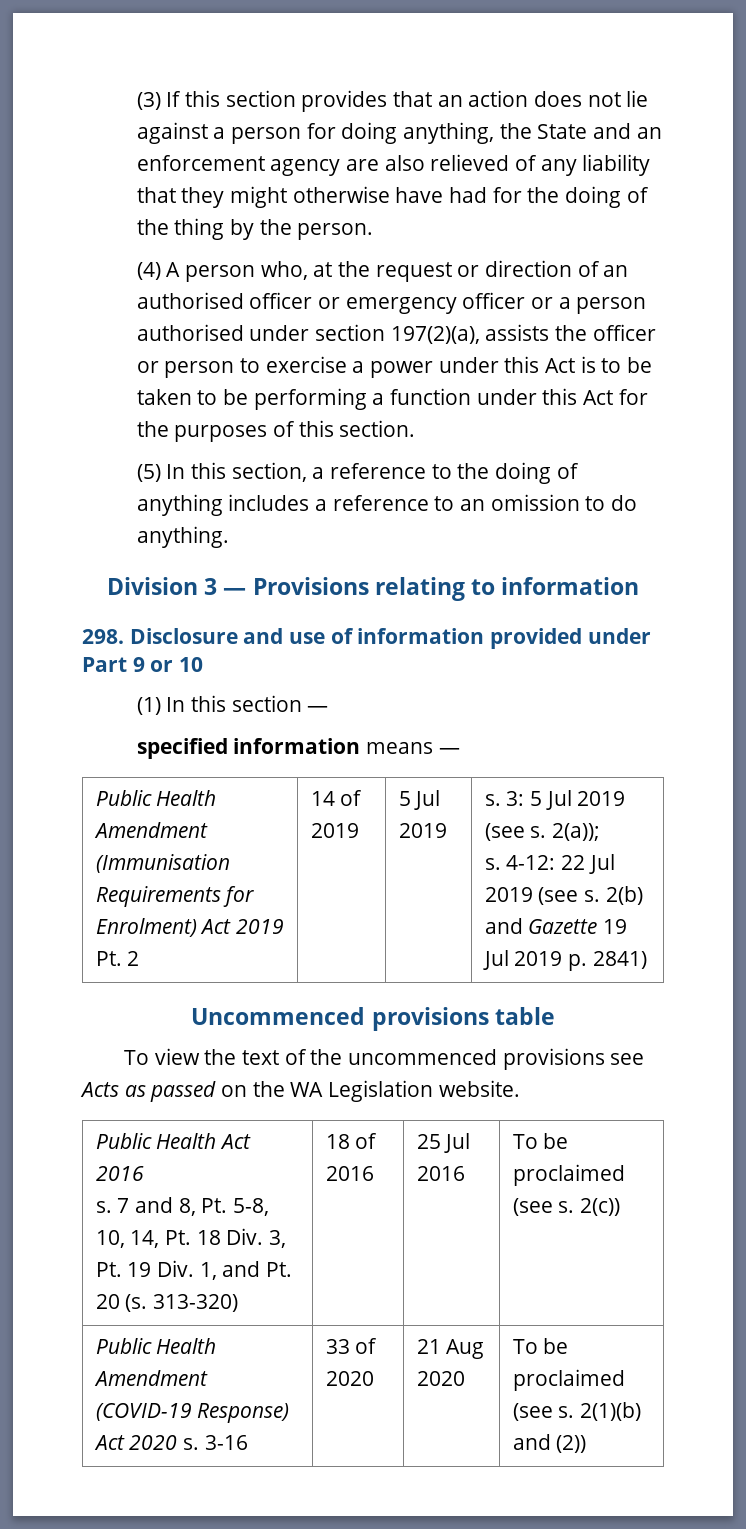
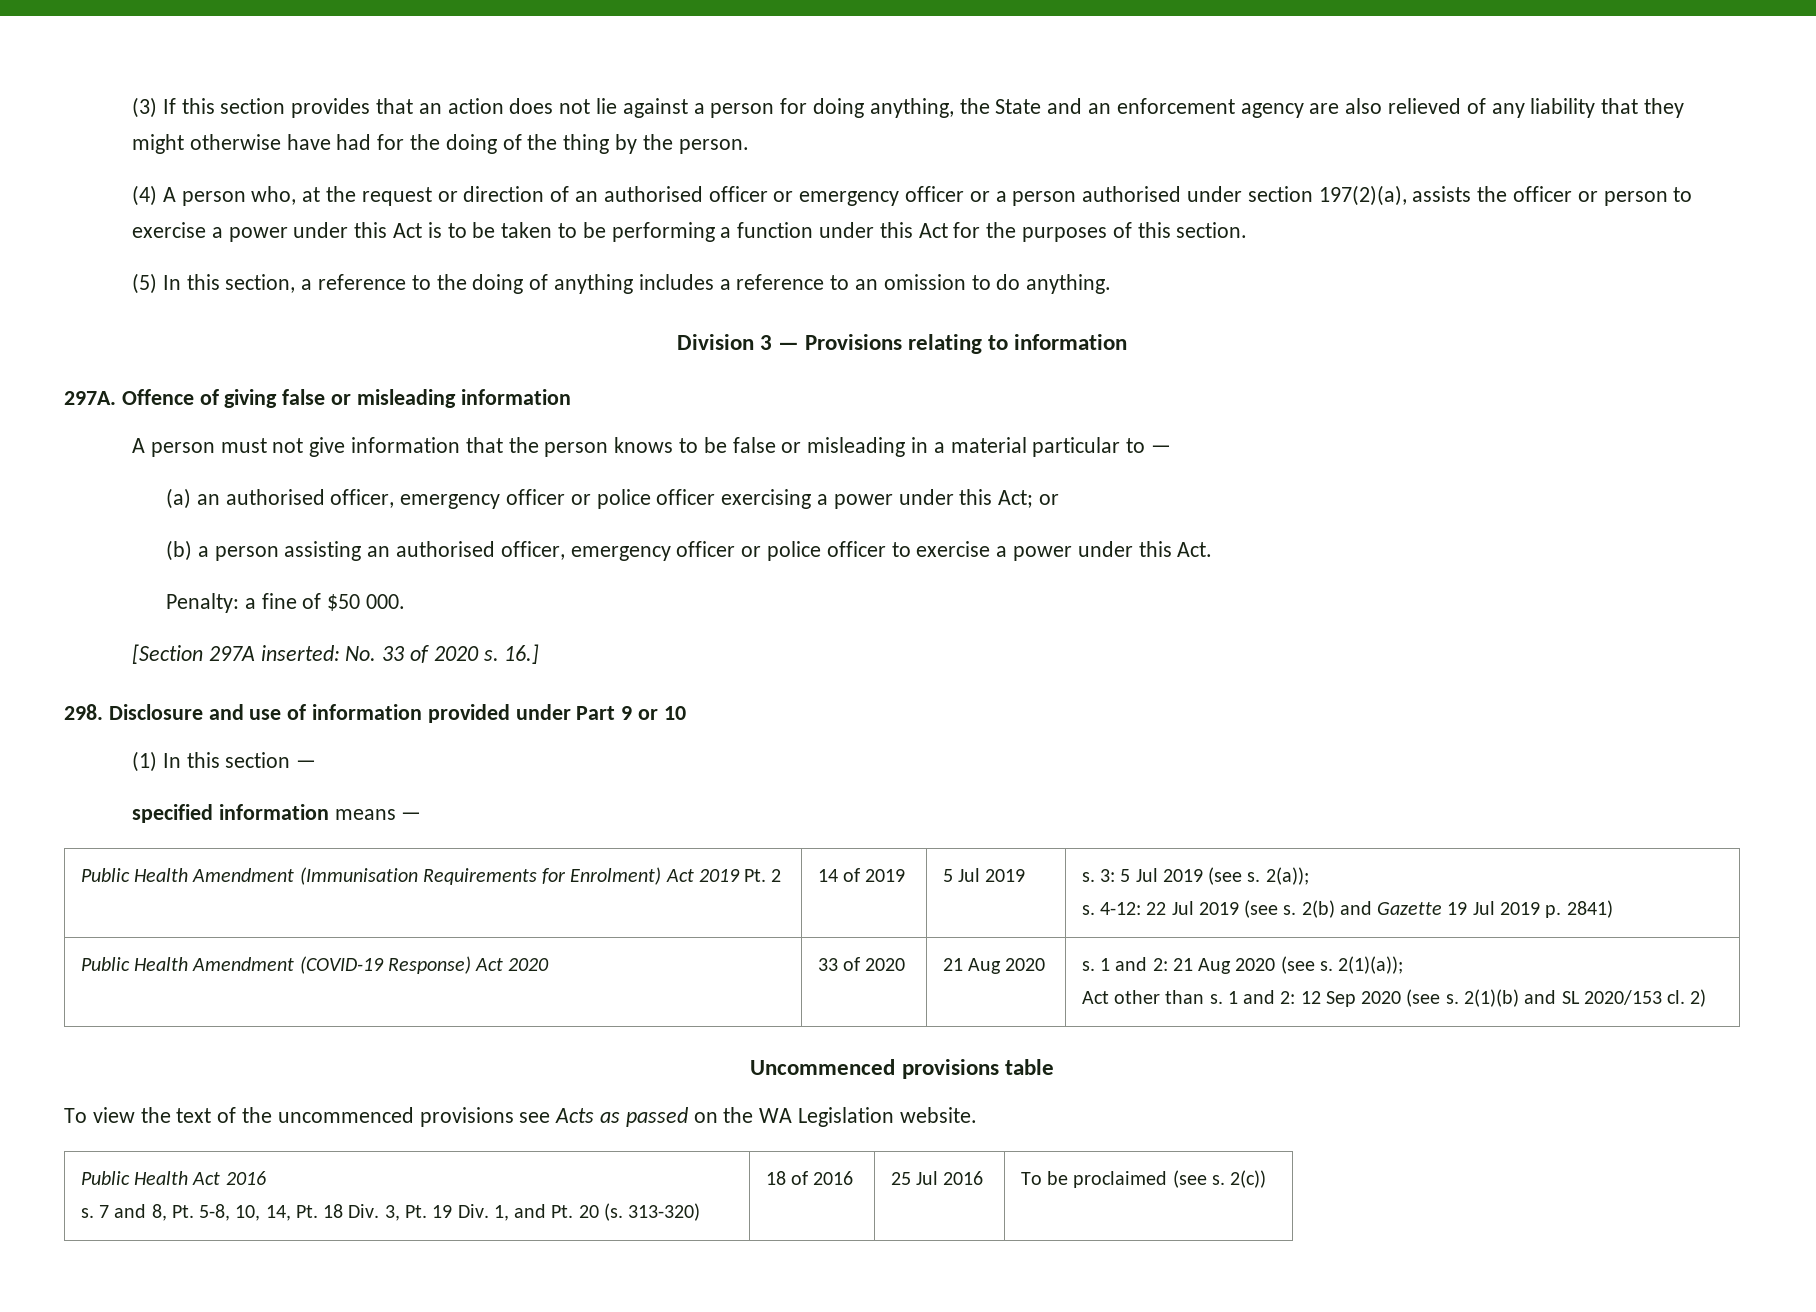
+ 297A. Offence of giving false or misleading information
+ A person must not give information that the person knows to be false or misleading in a material particular to —
+ (a) an authorised officer, emergency officer or police officer exercising a power under this Act; or
+ (b) a person assisting an authorised officer, emergency officer or police officer to exercise a power under this Act.
+ Penalty: a fine of $50 000.
+ [Section 297A inserted: No. 33 of 2020 s. 16.]
+ Public Health Amendment (COVID-19 Response) Act 2020 | 33 of 2020 | 21 Aug 2020 | s. 1 and 2: 21 Aug 2020 (see s. 2(1)(a));
+ Act other than s. 1 and 2: 12 Sep 2020 (see s. 2(1)(b) and SL 2020/153 cl. 2)
- Public Health Amendment (COVID-19 Response) Act 2020 s. 3-16 | 33 of 2020 | 21 Aug 2020 | To be proclaimed (see s. 2(1)(b) and (2))

